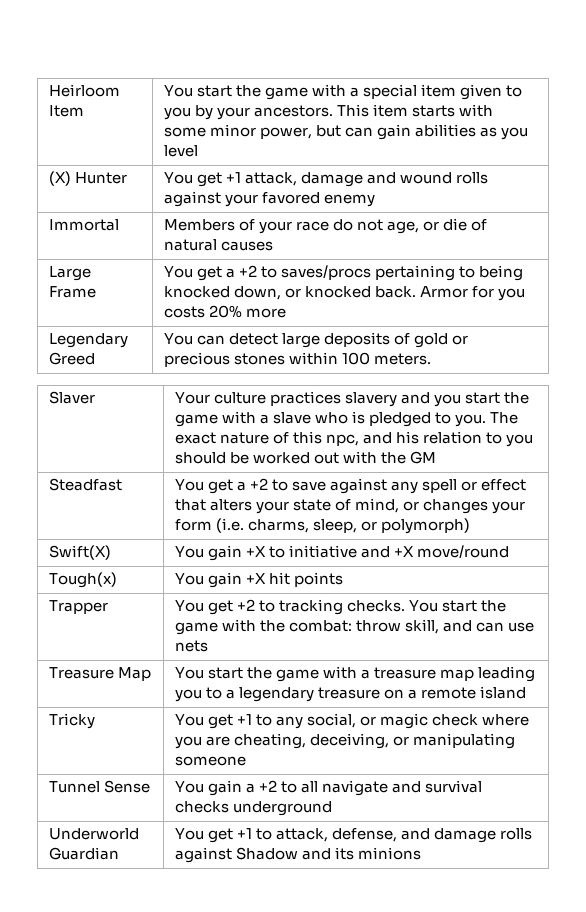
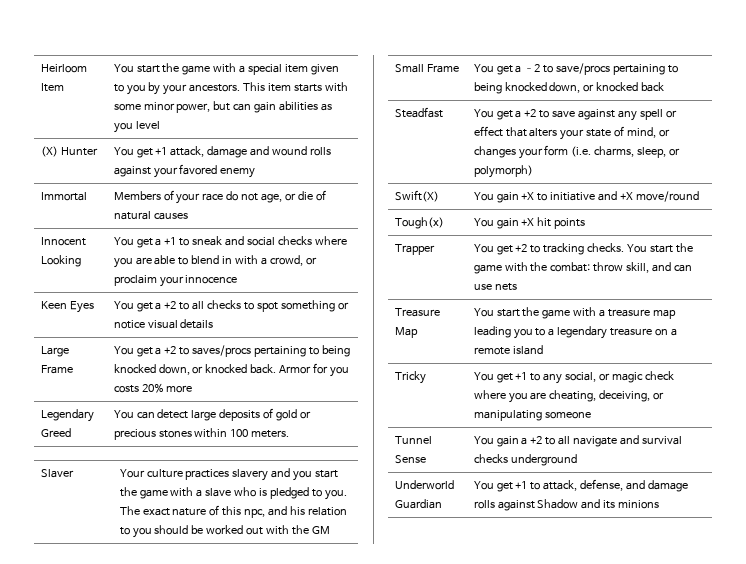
+ Innocent Looking | You get a +1 to sneak and social checks where you are able to blend in with a crowd, or proclaim your innocence
+ Keen Eyes | You get a +2 to all checks to spot something or notice visual details
+ Small Frame | You get a –2 to save/procs pertaining to being knocked down, or knocked back

